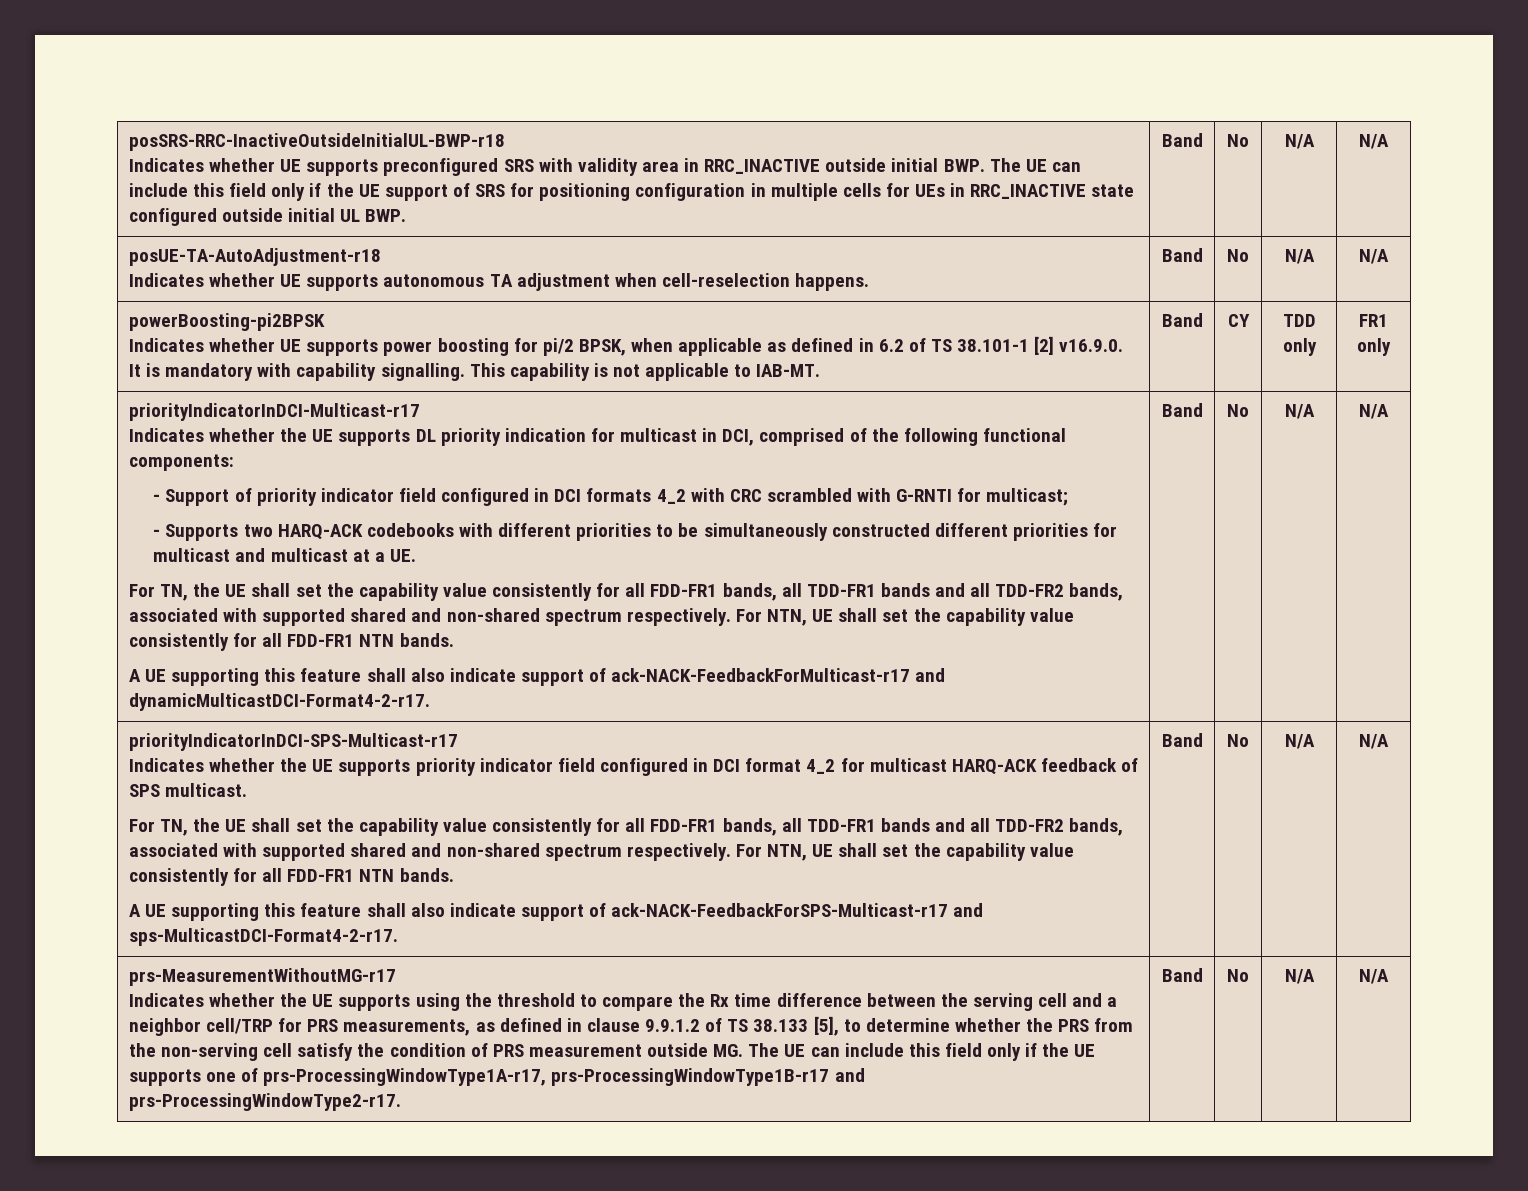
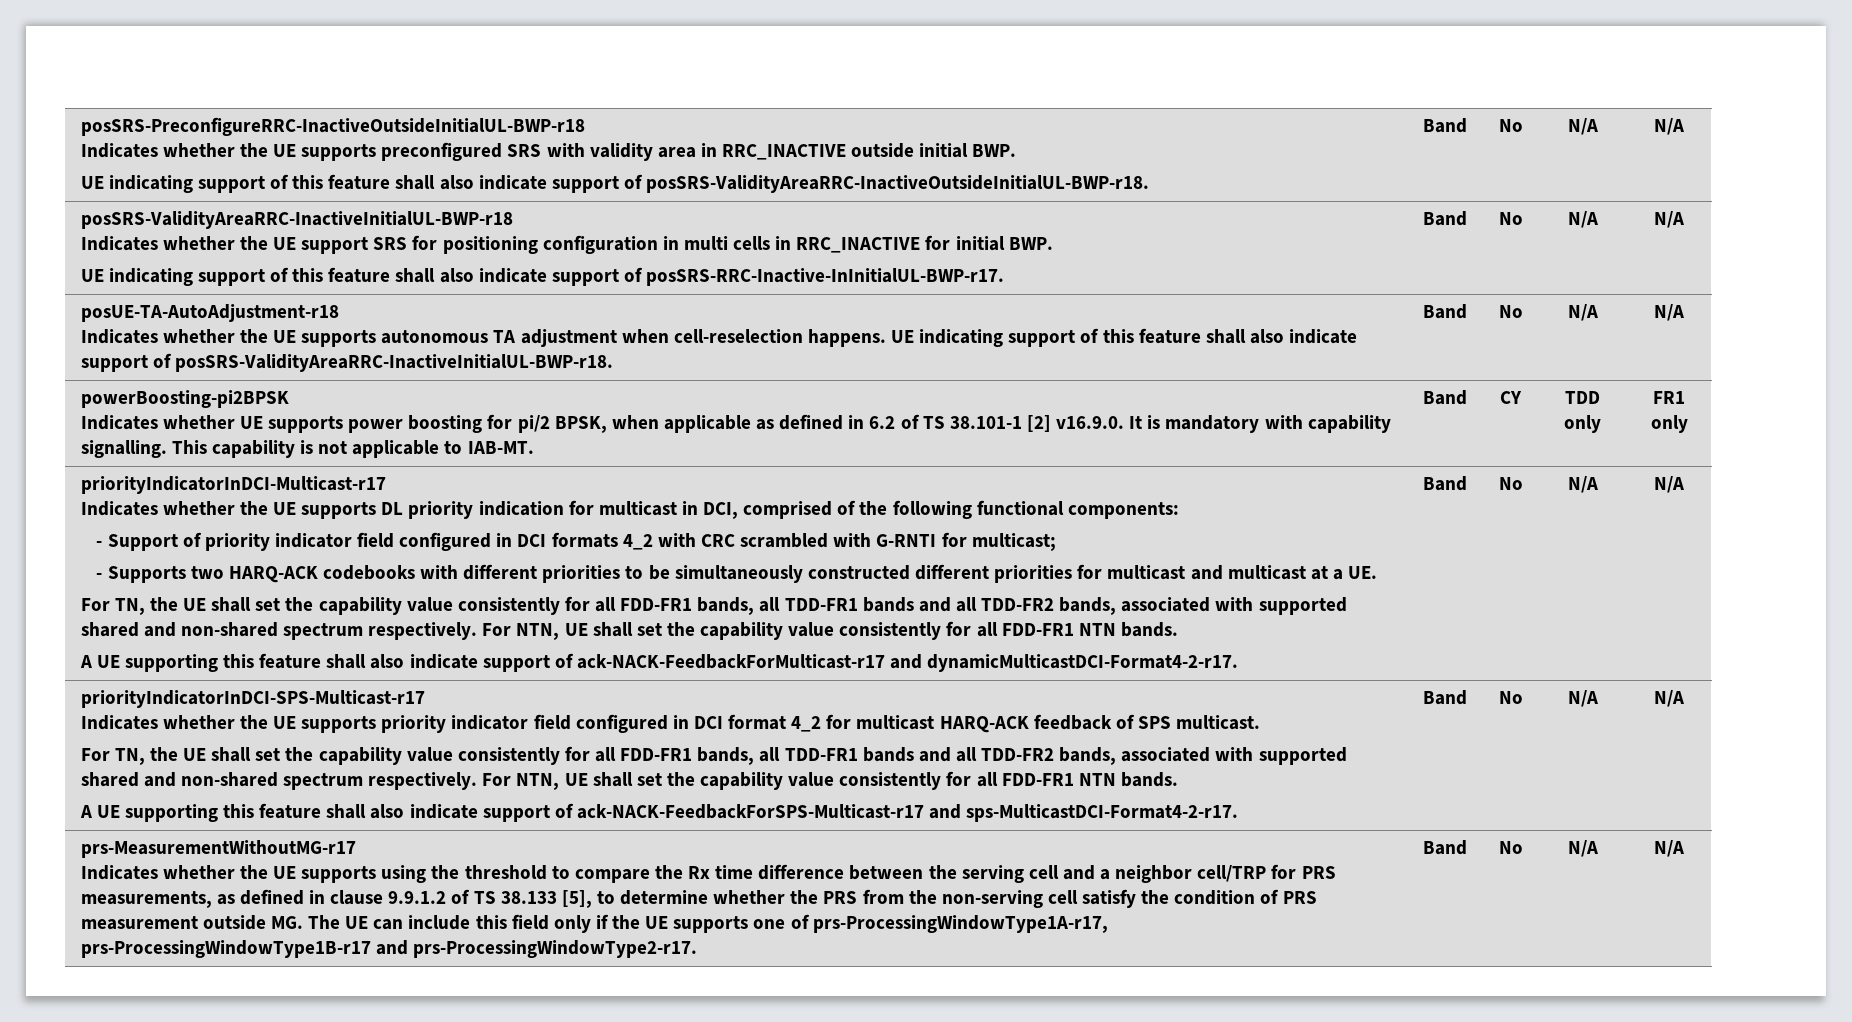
- posSRS-RRC-InactiveOutsideInitialUL-BWP-r18
- Indicates whether UE supports preconfigured SRS with validity area in RRC_INACTIVE outside initial BWP. The UE can include this field only if the UE support of SRS for positioning configuration in multiple cells for UEs in RRC_INACTIVE state configured outside initial UL BWP. | Band | No | N/A | N/A
+ posSRS-PreconfigureRRC-InactiveOutsideInitialUL-BWP-r18
+ Indicates whether the UE supports preconfigured SRS with validity area in RRC_INACTIVE outside initial BWP.
+ UE indicating support of this feature shall also indicate support of posSRS-ValidityAreaRRC-InactiveOutsideInitialUL-BWP-r18. | Band | No | N/A | N/A
+ posSRS-ValidityAreaRRC-InactiveInitialUL-BWP-r18
+ Indicates whether the UE support SRS for positioning configuration in multi cells in RRC_INACTIVE for initial BWP.
+ UE indicating support of this feature shall also indicate support of posSRS-RRC-Inactive-InInitialUL-BWP-r17. | Band | No | N/A | N/A
  posUE-TA-AutoAdjustment-r18
- Indicates whether UE supports autonomous TA adjustment when cell-reselection happens. | Band | No | N/A | N/A
+ Indicates whether the UE supports autonomous TA adjustment when cell-reselection happens. UE indicating support of this feature shall also indicate support of posSRS-ValidityAreaRRC-InactiveInitialUL-BWP-r18. | Band | No | N/A | N/A

